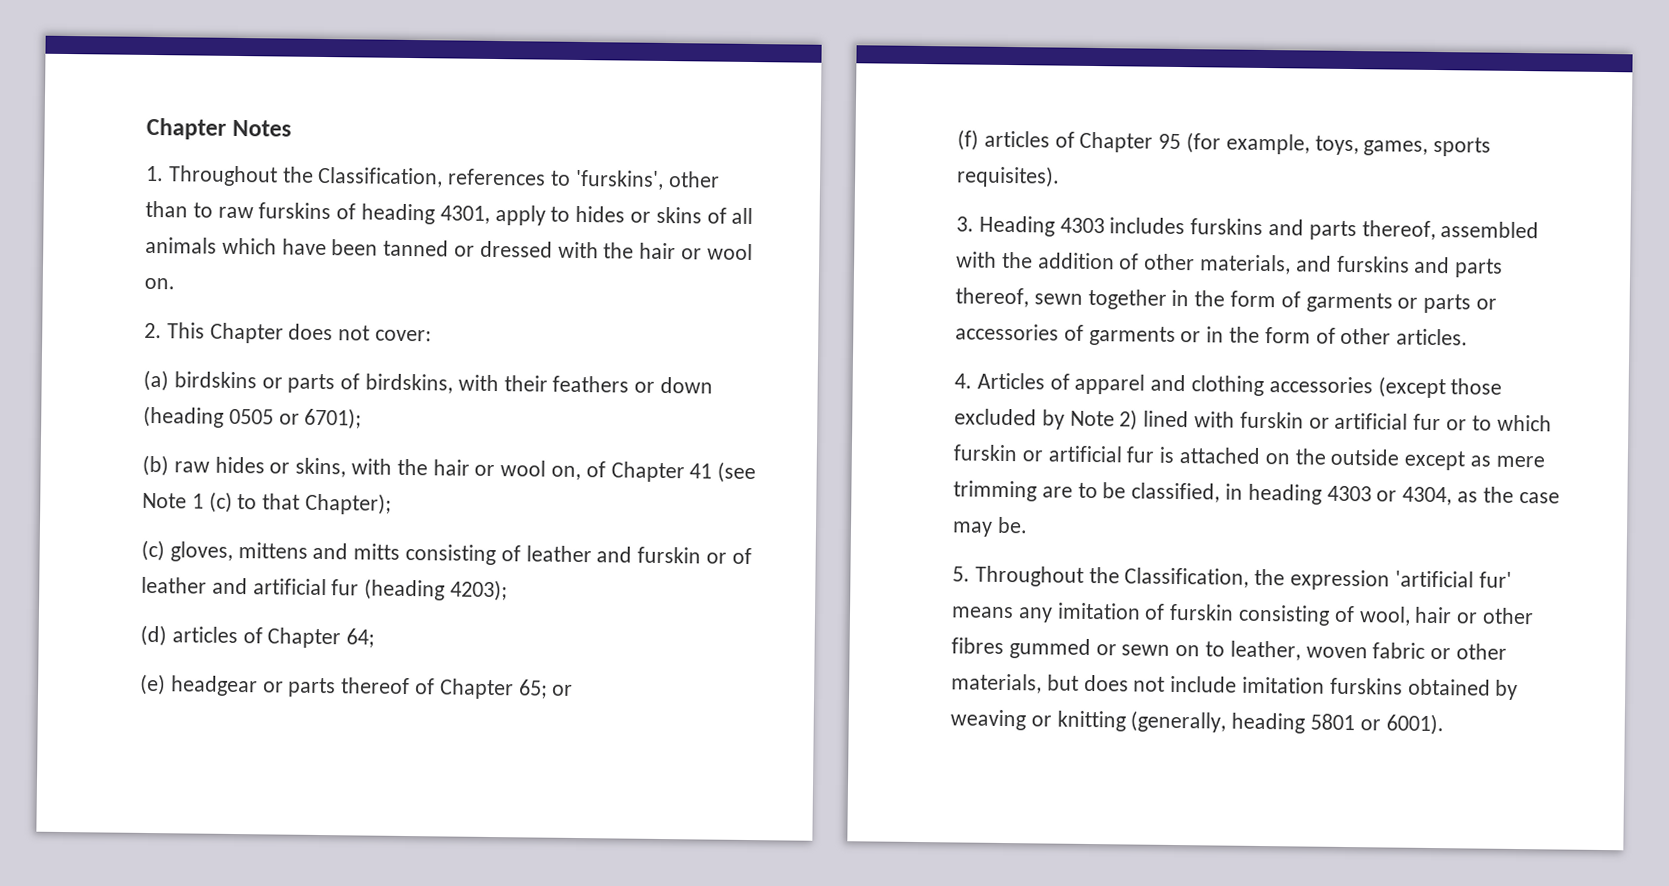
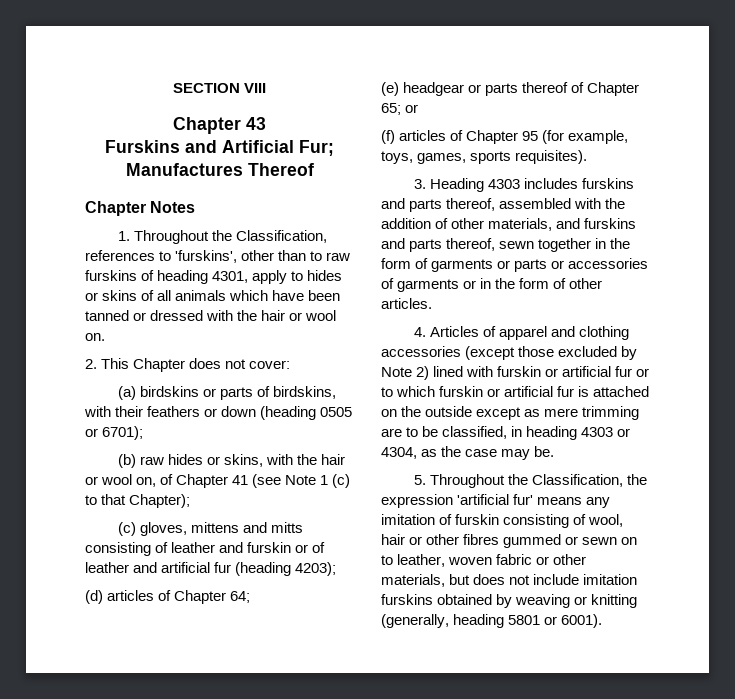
+ SECTION VIII
+ Chapter 43
+ Furskins and Artificial Fur; Manufactures Thereof

